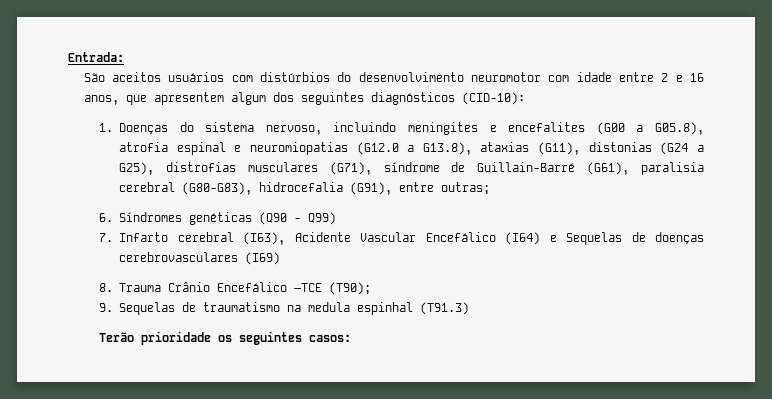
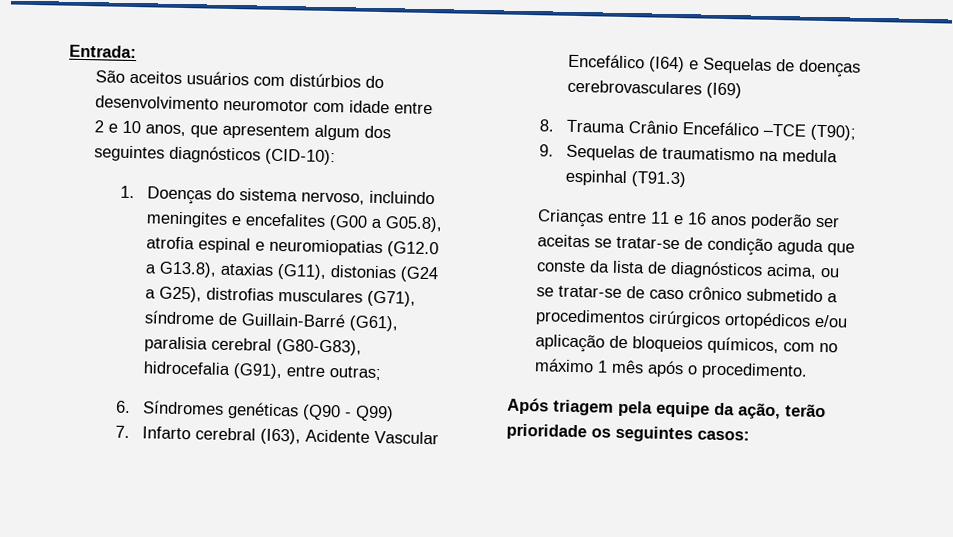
- São aceitos usuários com distúrbios do desenvolvimento neuromotor com idade entre 2 e 16 anos, que apresentem algum dos seguintes diagnósticos (CID-10):
+ São aceitos usuários com distúrbios do desenvolvimento neuromotor com idade entre 2 e 10 anos, que apresentem algum dos seguintes diagnósticos (CID-10):
- Terão prioridade os seguintes casos:
+ Crianças entre 11 e 16 anos poderão ser aceitas se tratar-se de condição aguda que conste da lista de diagnósticos acima, ou se tratar-se de caso crônico submetido a procedimentos cirúrgicos ortopédicos e/ou aplicação de bloqueios químicos, com no máximo 1 mês após o procedimento.
+ Após triagem pela equipe da ação, terão prioridade os seguintes casos:

